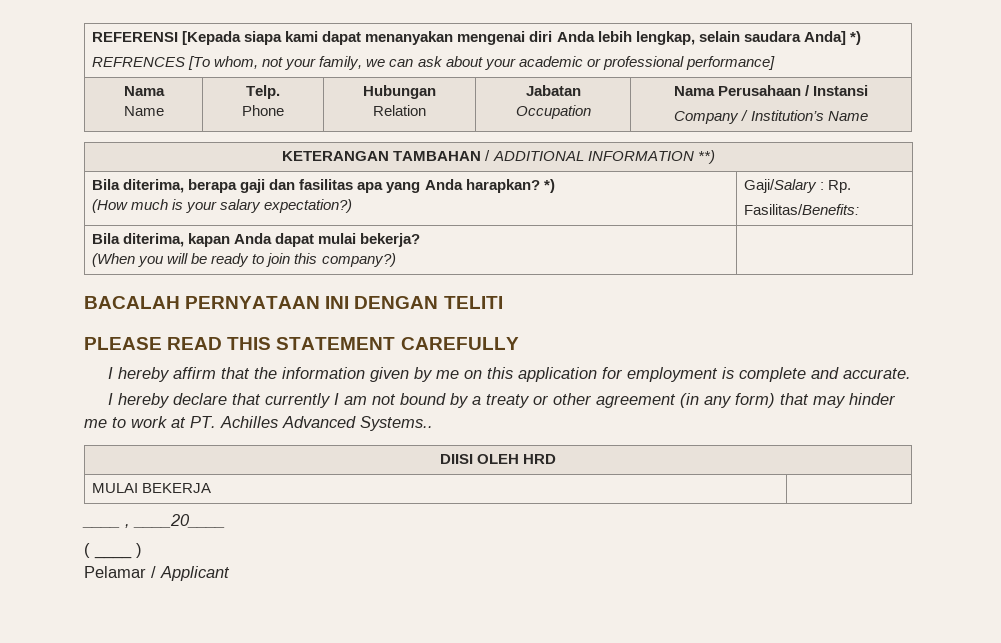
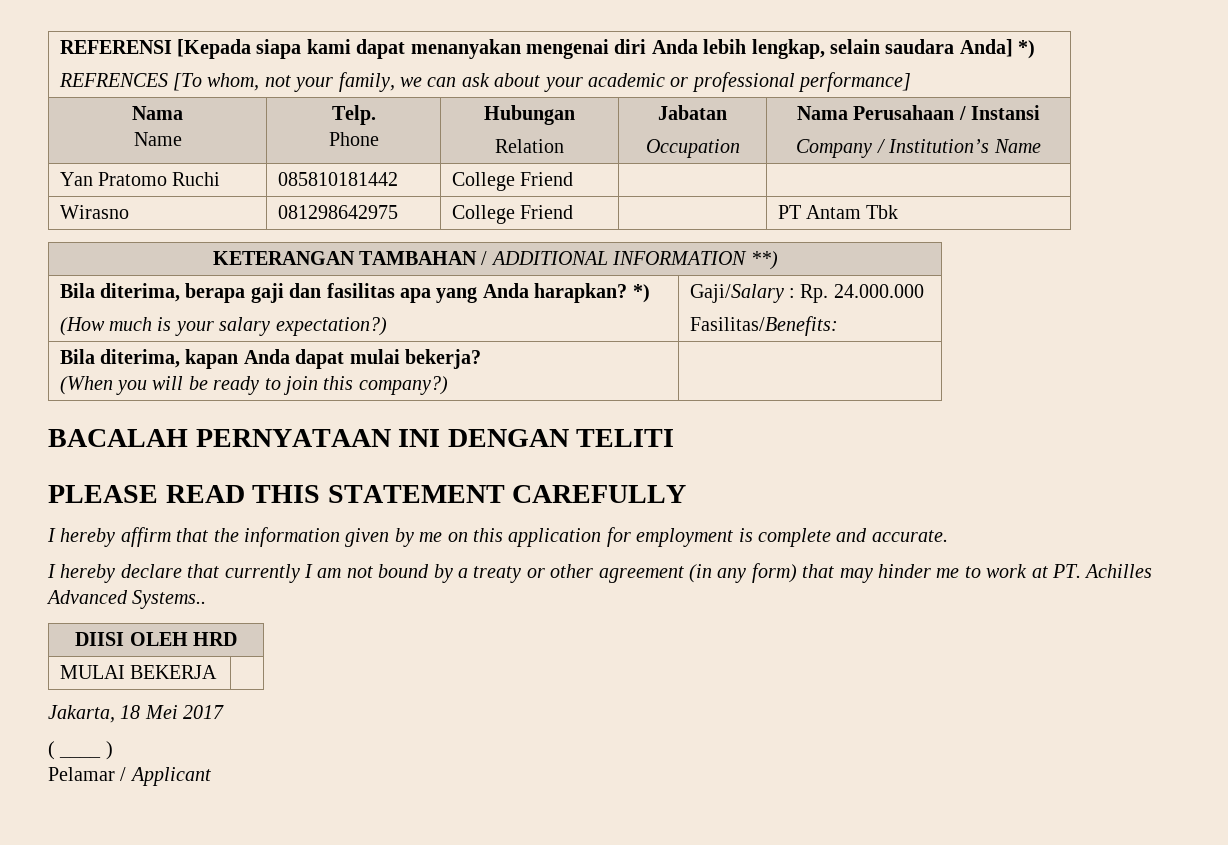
+ Yan Pratomo Ruchi | 085810181442 | College Friend | |
+ Wirasno | 081298642975 | College Friend | | PT Antam Tbk
  Bila diterima, berapa gaji dan fasilitas apa yang Anda harapkan? *)
- (How much is your salary expectation?) | Gaji/Salary : Rp.
+ (How much is your salary expectation?) | Gaji/Salary : Rp. 24.000.000
- ____ , ____20____
+ Jakarta, 18 Mei 2017

